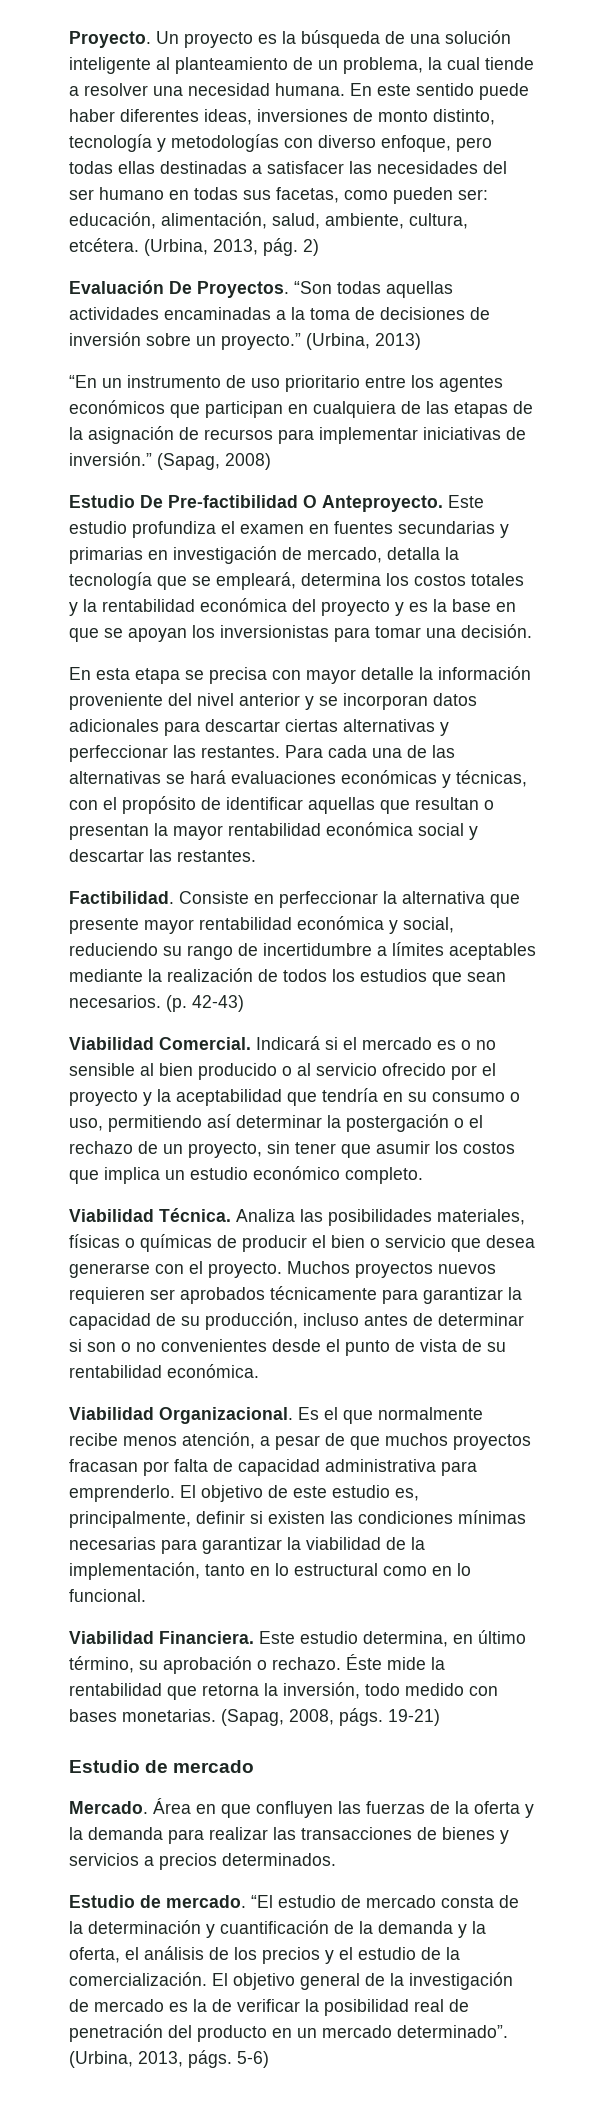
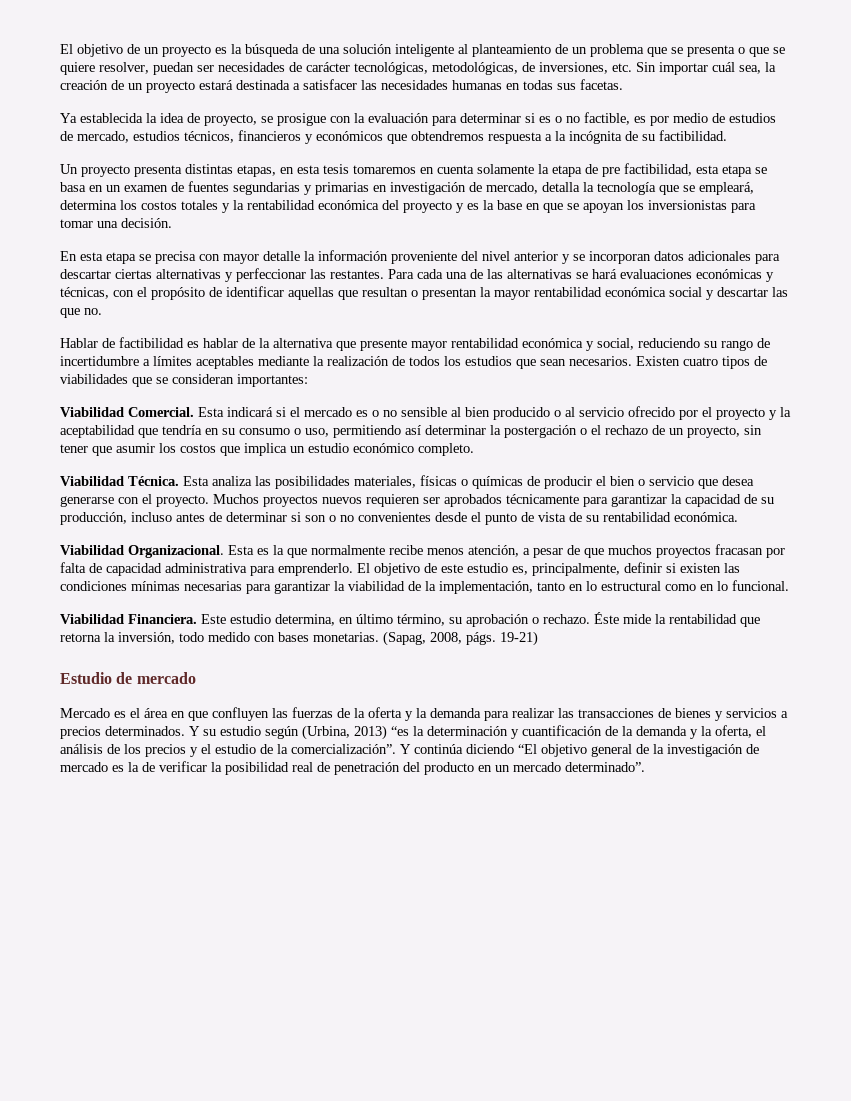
- Proyecto. Un proyecto es la búsqueda de una solución inteligente al planteamiento de un problema, la cual tiende a resolver una necesidad humana. En este sentido puede haber diferentes ideas, inversiones de monto distinto, tecnología y metodologías con diverso enfoque, pero todas ellas destinadas a satisfacer las necesidades del ser humano en todas sus facetas, como pueden ser: educación, alimentación, salud, ambiente, cultura, etcétera. (Urbina, 2013, pág. 2)
- Evaluación De Proyectos. “Son todas aquellas actividades encaminadas a la toma de decisiones de inversión sobre un proyecto.” (Urbina, 2013)
- “En un instrumento de uso prioritario entre los agentes económicos que participan en cualquiera de las etapas de la asignación de recursos para implementar iniciativas de inversión.” (Sapag, 2008)
- Estudio De Pre-factibilidad O Anteproyecto. Este estudio profundiza el examen en fuentes secundarias y primarias en investigación de mercado, detalla la tecnología que se empleará, determina los costos totales y la rentabilidad económica del proyecto y es la base en que se apoyan los inversionistas para tomar una decisión.
+ El objetivo de un proyecto es la búsqueda de una solución inteligente al planteamiento de un problema que se presenta o que se quiere resolver, puedan ser necesidades de carácter tecnológicas, metodológicas, de inversiones, etc. Sin importar cuál sea, la creación de un proyecto estará destinada a satisfacer las necesidades humanas en todas sus facetas.
+ Ya establecida la idea de proyecto, se prosigue con la evaluación para determinar si es o no factible, es por medio de estudios de mercado, estudios técnicos, financieros y económicos que obtendremos respuesta a la incógnita de su factibilidad.
+ Un proyecto presenta distintas etapas, en esta tesis tomaremos en cuenta solamente la etapa de pre factibilidad, esta etapa se basa en un examen de fuentes segundarias y primarias en investigación de mercado, detalla la tecnología que se empleará, determina los costos totales y la rentabilidad económica del proyecto y es la base en que se apoyan los inversionistas para tomar una decisión.
- Para cada una de las alternativas se hará evaluaciones económicas y técnicas, con el propósito de identificar aquellas que resultan o presentan la mayor rentabilidad económica social y descartar las restantes.
- Factibilidad. Consiste en perfeccionar la alternativa que presente mayor rentabilidad económica y social, reduciendo su rango de incertidumbre a límites aceptables mediante la realización de todos los estudios que sean necesarios.
+ Para cada una de las alternativas se hará evaluaciones económicas y técnicas, con el propósito de identificar aquellas que resultan o presentan la mayor rentabilidad económica social y descartar las que no.
+ Hablar de factibilidad es hablar de la alternativa que presente mayor rentabilidad económica y social, reduciendo su rango de incertidumbre a límites aceptables mediante la realización de todos los estudios que sean necesarios.
- (p. 42-43)
+ Existen cuatro tipos de viabilidades que se consideran importantes:
- Indicará si el mercado es o no sensible al bien producido o al servicio ofrecido por el proyecto y la aceptabilidad que tendría en su consumo o uso, permitiendo así determinar la postergación o el rechazo de un proyecto, sin tener que asumir los costos que implica un estudio económico completo.
+ Esta indicará si el mercado es o no sensible al bien producido o al servicio ofrecido por el proyecto y la aceptabilidad que tendría en su consumo o uso, permitiendo así determinar la postergación o el rechazo de un proyecto, sin tener que asumir los costos que implica un estudio económico completo.
- Analiza las posibilidades materiales, físicas o químicas de producir el bien o servicio que desea generarse con el proyecto.
+ Esta analiza las posibilidades materiales, físicas o químicas de producir el bien o servicio que desea generarse con el proyecto.
- Es el que normalmente recibe menos atención, a pesar de que muchos proyectos fracasan por falta de capacidad administrativa para emprenderlo.
+ Esta es la que normalmente recibe menos atención, a pesar de que muchos proyectos fracasan por falta de capacidad administrativa para emprenderlo.
- Mercado. Área en que confluyen las fuerzas de la oferta y la demanda para realizar las transacciones de bienes y servicios a precios determinados.
- Estudio de mercado. “El estudio de mercado consta de la determinación y cuantificación de la demanda y la oferta, el análisis de los precios y el estudio de la comercialización. El objetivo general de la investigación de mercado es la de verificar la posibilidad real de penetración del producto en un mercado determinado”. (Urbina, 2013, págs. 5-6)
+ Mercado es el área en que confluyen las fuerzas de la oferta y la demanda para realizar las transacciones de bienes y servicios a precios determinados. Y su estudio según (Urbina, 2013) “es la determinación y cuantificación de la demanda y la oferta, el análisis de los precios y el estudio de la comercialización”. Y continúa diciendo “El objetivo general de la investigación de mercado es la de verificar la posibilidad real de penetración del producto en un mercado determinado”.

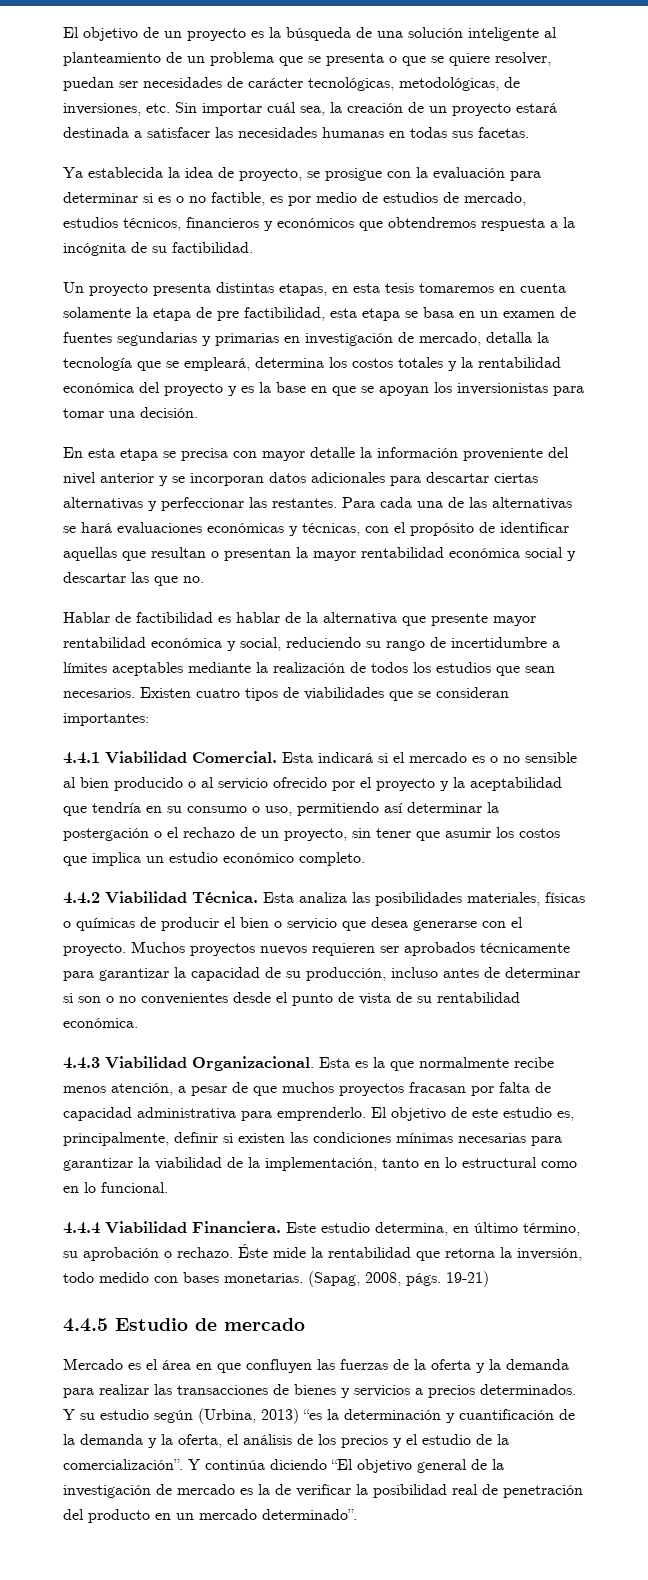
- Viabilidad Comercial.
+ 4.4.1 Viabilidad Comercial.
- Viabilidad Técnica.
+ 4.4.2 Viabilidad Técnica.
- Viabilidad Organizacional.
+ 4.4.3 Viabilidad Organizacional.
- Viabilidad Financiera.
+ 4.4.4 Viabilidad Financiera.
- Estudio de mercado
+ 4.4.5 Estudio de mercado

